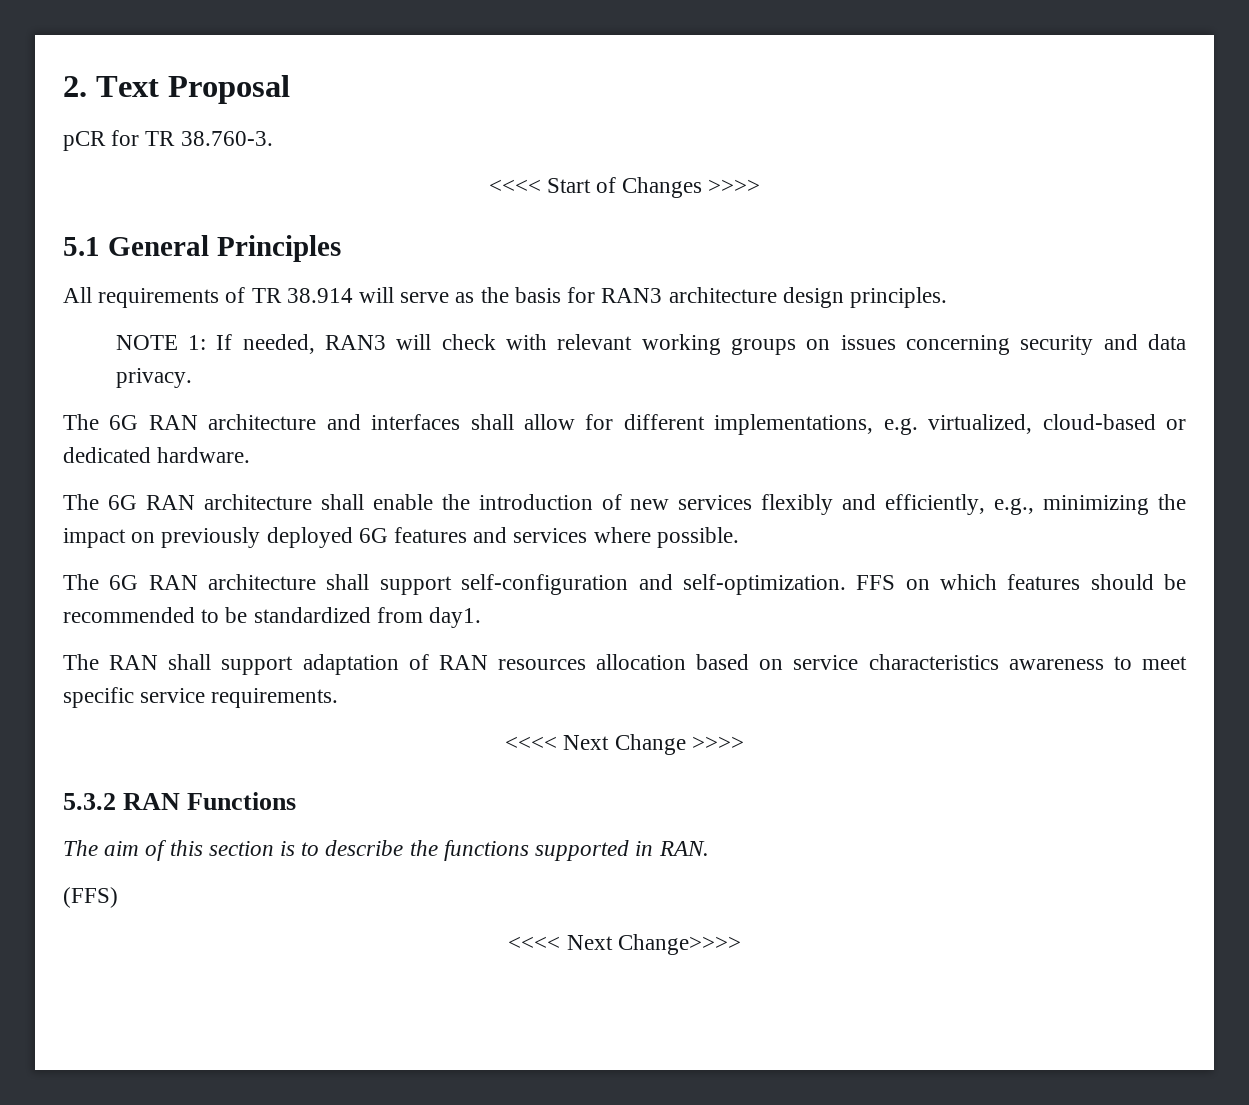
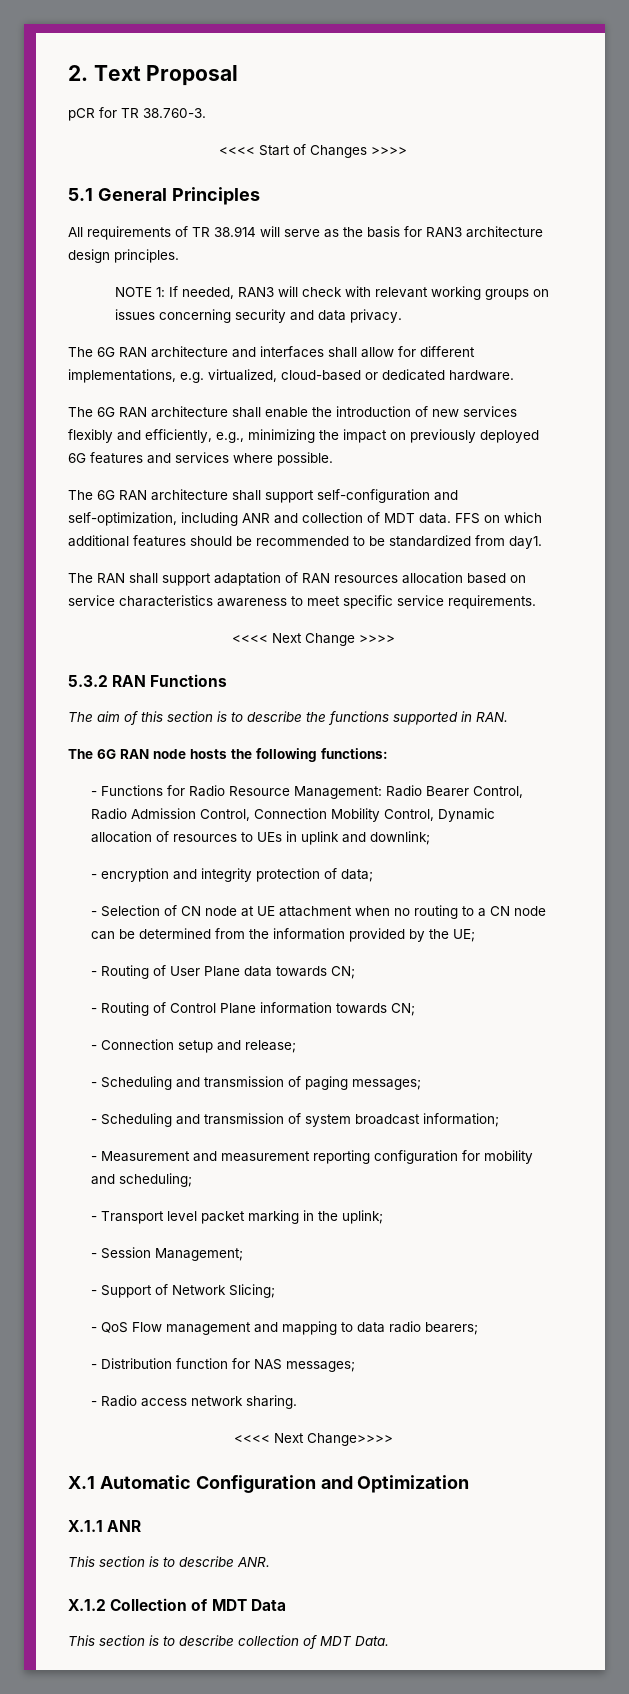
- The 6G RAN architecture shall support self-configuration and self-optimization.
+ The 6G RAN architecture shall support self-configuration and self-optimization, including ANR and collection of MDT data.
- FFS on which features should be recommended to be standardized from day1.
+ FFS on which additional features should be recommended to be standardized from day1.
- (FFS)
+ The 6G RAN node hosts the following functions:
+ - Functions for Radio Resource Management: Radio Bearer Control, Radio Admission Control, Connection Mobility Control, Dynamic allocation of resources to UEs in uplink and downlink;
+ - encryption and integrity protection of data;
+ - Selection of CN node at UE attachment when no routing to a CN node can be determined from the information provided by the UE;
+ - Routing of User Plane data towards CN;
+ - Routing of Control Plane information towards CN;
+ - Connection setup and release;
+ - Scheduling and transmission of paging messages;
+ - Scheduling and transmission of system broadcast information;
+ - Measurement and measurement reporting configuration for mobility and scheduling;
+ - Transport level packet marking in the uplink;
+ - Session Management;
+ - Support of Network Slicing;
+ - QoS Flow management and mapping to data radio bearers;
+ - Distribution function for NAS messages;
+ - Radio access network sharing.
  <<<< Next Change>>>>
+ X.1 Automatic Configuration and Optimization
+ X.1.1 ANR
+ This section is to describe ANR.
+ X.1.2 Collection of MDT Data
+ This section is to describe collection of MDT Data.

